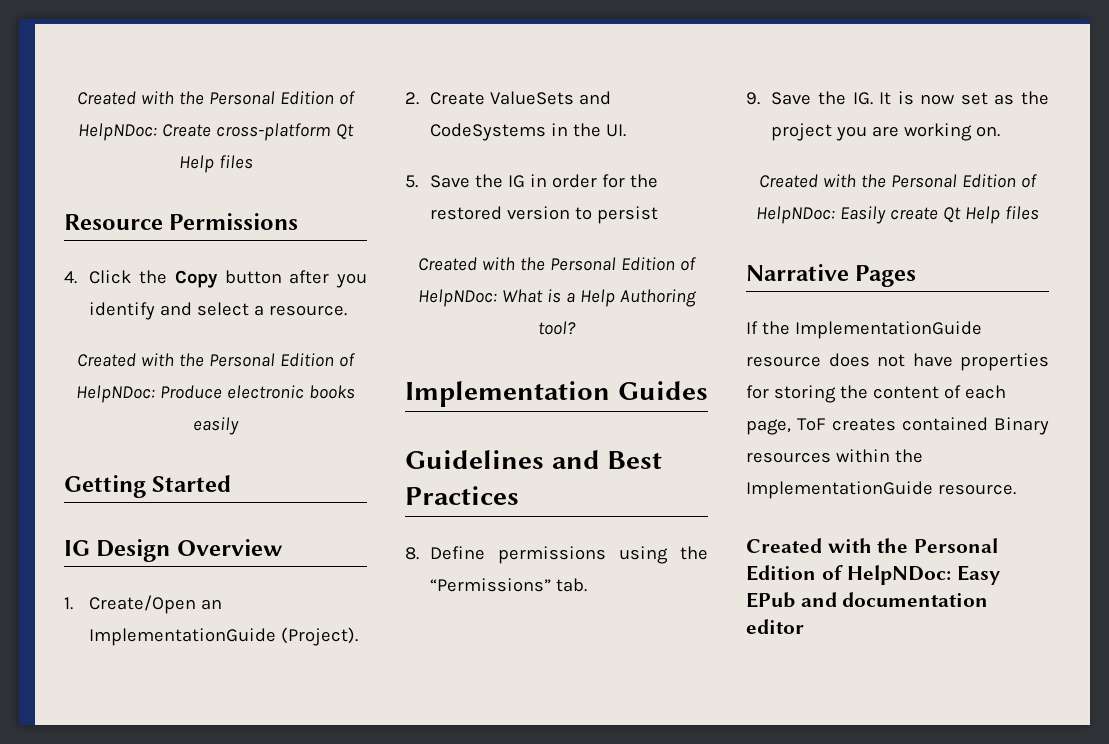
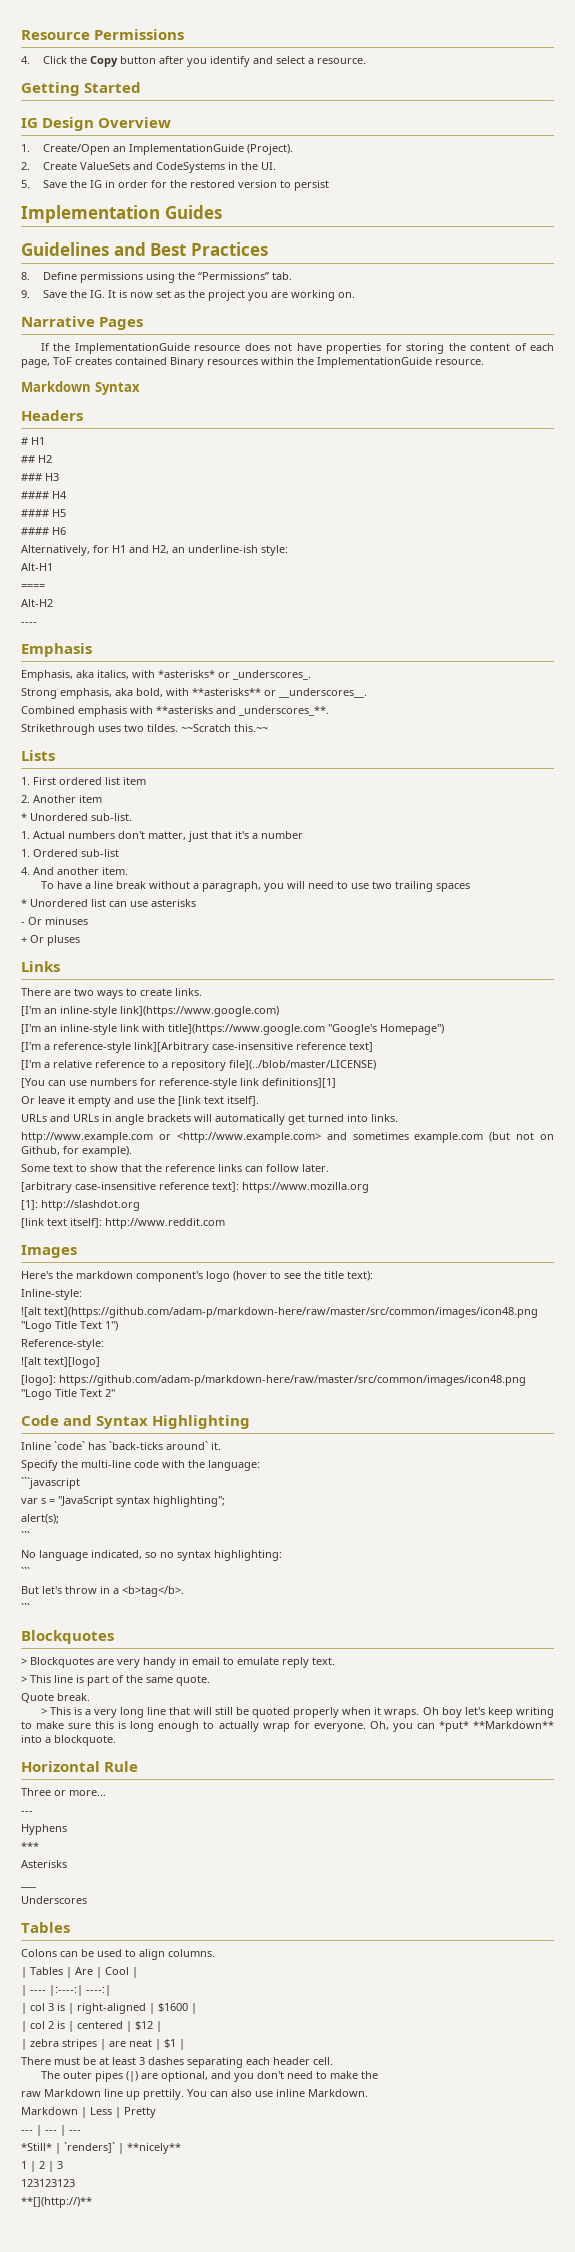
- Created with the Personal Edition of HelpNDoc: Create cross-platform Qt Help files
- Created with the Personal Edition of HelpNDoc: Produce electronic books easily
- Created with the Personal Edition of HelpNDoc: What is a Help Authoring tool?
- Created with the Personal Edition of HelpNDoc: Easily create Qt Help files
- Created with the Personal Edition of HelpNDoc: Easy EPub and documentation editor
+ Markdown Syntax
+ Headers
+ # H1
+ ## H2
+ ### H3
+ #### H4
+ #### H5
+ #### H6
+ Alternatively, for H1 and H2, an underline-ish style:
+ Alt-H1
+ ====
+ Alt-H2
+ ----
+ Emphasis
+ Emphasis, aka italics, with *asterisks* or _underscores_.
+ Strong emphasis, aka bold, with **asterisks** or __underscores__.
+ Combined emphasis with **asterisks and _underscores_**.
+ Strikethrough uses two tildes. ~~Scratch this.~~
+ Lists
+ 1. First ordered list item
+ 2. Another item
+ * Unordered sub-list.
+ 1. Actual numbers don't matter, just that it's a number
+ 1. Ordered sub-list
+ 4. And another item.
+ To have a line break without a paragraph, you will need to use two trailing spaces
+ * Unordered list can use asterisks
+ - Or minuses
+ + Or pluses
+ Links
+ There are two ways to create links.
+ [I'm an inline-style link](https://www.google.com)
+ [I'm an inline-style link with title](https://www.google.com "Google's Homepage")
+ [I'm a reference-style link][Arbitrary case-insensitive reference text]
+ [I'm a relative reference to a repository file](../blob/master/LICENSE)
+ [You can use numbers for reference-style link definitions][1]
+ Or leave it empty and use the [link text itself].
+ URLs and URLs in angle brackets will automatically get turned into links.
+ http://www.example.com or <http://www.example.com> and sometimes example.com (but not on Github, for example).
+ Some text to show that the reference links can follow later.
+ [arbitrary case-insensitive reference text]: https://www.mozilla.org
+ [1]: http://slashdot.org
+ [link text itself]: http://www.reddit.com
+ Images
+ Here's the markdown component's logo (hover to see the title text):
+ Inline-style:
+ ![alt text](https://github.com/adam-p/markdown-here/raw/master/src/common/images/icon48.png "Logo Title Text 1")
+ Reference-style:
+ ![alt text][logo]
+ [logo]: https://github.com/adam-p/markdown-here/raw/master/src/common/images/icon48.png "Logo Title Text 2"
+ Code and Syntax Highlighting
+ Inline `code` has `back-ticks around` it.
+ Specify the multi-line code with the language:
+ ```javascript
+ var s = "JavaScript syntax highlighting";
+ alert(s);
+ ```
+ No language indicated, so no syntax highlighting:
+ ```
+ But let's throw in a <b>tag</b>.
+ ```
+ Blockquotes
+ > Blockquotes are very handy in email to emulate reply text.
+ > This line is part of the same quote.
+ Quote break.
+ > This is a very long line that will still be quoted properly when it wraps. Oh boy let's keep writing to make sure this is long enough to actually wrap for everyone. Oh, you can *put* **Markdown** into a blockquote.
+ Horizontal Rule
+ Three or more...
+ ---
+ Hyphens
+ ***
+ Asterisks
+ ___
+ Underscores
+ Tables
+ Colons can be used to align columns.
+ | Tables | Are | Cool |
+ | ---- |:----:| ----:|
+ | col 3 is | right-aligned | $1600 |
+ | col 2 is | centered | $12 |
+ | zebra stripes | are neat | $1 |
+ There must be at least 3 dashes separating each header cell.
+ The outer pipes (|) are optional, and you don't need to make the
+ raw Markdown line up prettily. You can also use inline Markdown.
+ Markdown | Less | Pretty
+ --- | --- | ---
+ *Still* | `renders]` | **nicely**
+ 1 | 2 | 3
+ 123123123
+ **[](http://)**

